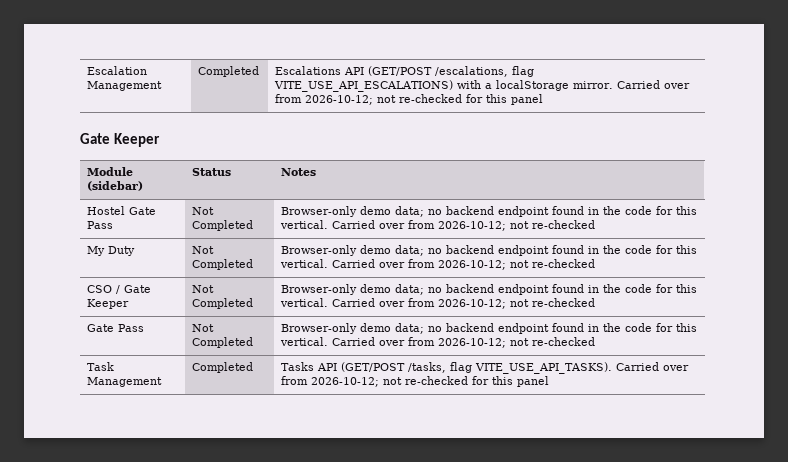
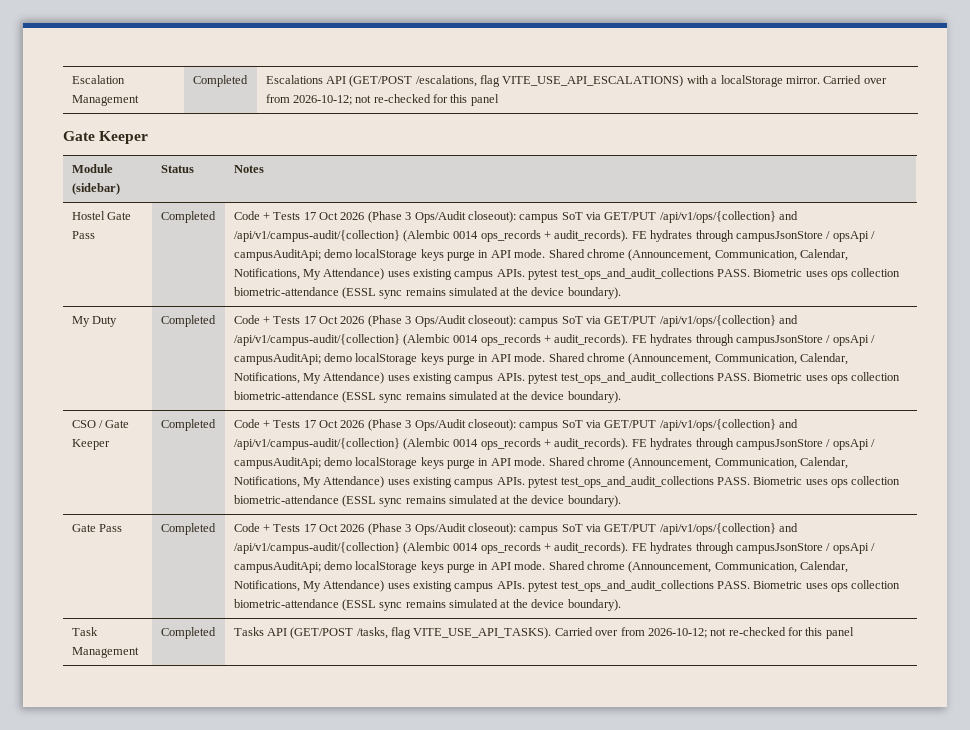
- Hostel Gate Pass | Not Completed | Browser-only demo data; no backend endpoint found in the code for this vertical. Carried over from 2026-10-12; not re-checked
+ Hostel Gate Pass | Completed | Code + Tests 17 Oct 2026 (Phase 3 Ops/Audit closeout): campus SoT via GET/PUT /api/v1/ops/{collection} and /api/v1/campus-audit/{collection} (Alembic 0014 ops_records + audit_records). FE hydrates through campusJsonStore / opsApi / campusAuditApi; demo localStorage keys purge in API mode. Shared chrome (Announcement, Communication, Calendar, Notifications, My Attendance) uses existing campus APIs. pytest test_ops_and_audit_collections PASS. Biometric uses ops collection biometric-attendance (ESSL sync remains simulated at the device boundary).
- My Duty | Not Completed | Browser-only demo data; no backend endpoint found in the code for this vertical. Carried over from 2026-10-12; not re-checked
+ My Duty | Completed | Code + Tests 17 Oct 2026 (Phase 3 Ops/Audit closeout): campus SoT via GET/PUT /api/v1/ops/{collection} and /api/v1/campus-audit/{collection} (Alembic 0014 ops_records + audit_records). FE hydrates through campusJsonStore / opsApi / campusAuditApi; demo localStorage keys purge in API mode. Shared chrome (Announcement, Communication, Calendar, Notifications, My Attendance) uses existing campus APIs. pytest test_ops_and_audit_collections PASS. Biometric uses ops collection biometric-attendance (ESSL sync remains simulated at the device boundary).
- CSO / Gate Keeper | Not Completed | Browser-only demo data; no backend endpoint found in the code for this vertical. Carried over from 2026-10-12; not re-checked
- Gate Pass | Not Completed | Browser-only demo data; no backend endpoint found in the code for this vertical. Carried over from 2026-10-12; not re-checked
+ CSO / Gate Keeper | Completed | Code + Tests 17 Oct 2026 (Phase 3 Ops/Audit closeout): campus SoT via GET/PUT /api/v1/ops/{collection} and /api/v1/campus-audit/{collection} (Alembic 0014 ops_records + audit_records). FE hydrates through campusJsonStore / opsApi / campusAuditApi; demo localStorage keys purge in API mode. Shared chrome (Announcement, Communication, Calendar, Notifications, My Attendance) uses existing campus APIs. pytest test_ops_and_audit_collections PASS. Biometric uses ops collection biometric-attendance (ESSL sync remains simulated at the device boundary).
+ Gate Pass | Completed | Code + Tests 17 Oct 2026 (Phase 3 Ops/Audit closeout): campus SoT via GET/PUT /api/v1/ops/{collection} and /api/v1/campus-audit/{collection} (Alembic 0014 ops_records + audit_records). FE hydrates through campusJsonStore / opsApi / campusAuditApi; demo localStorage keys purge in API mode. Shared chrome (Announcement, Communication, Calendar, Notifications, My Attendance) uses existing campus APIs. pytest test_ops_and_audit_collections PASS. Biometric uses ops collection biometric-attendance (ESSL sync remains simulated at the device boundary).

